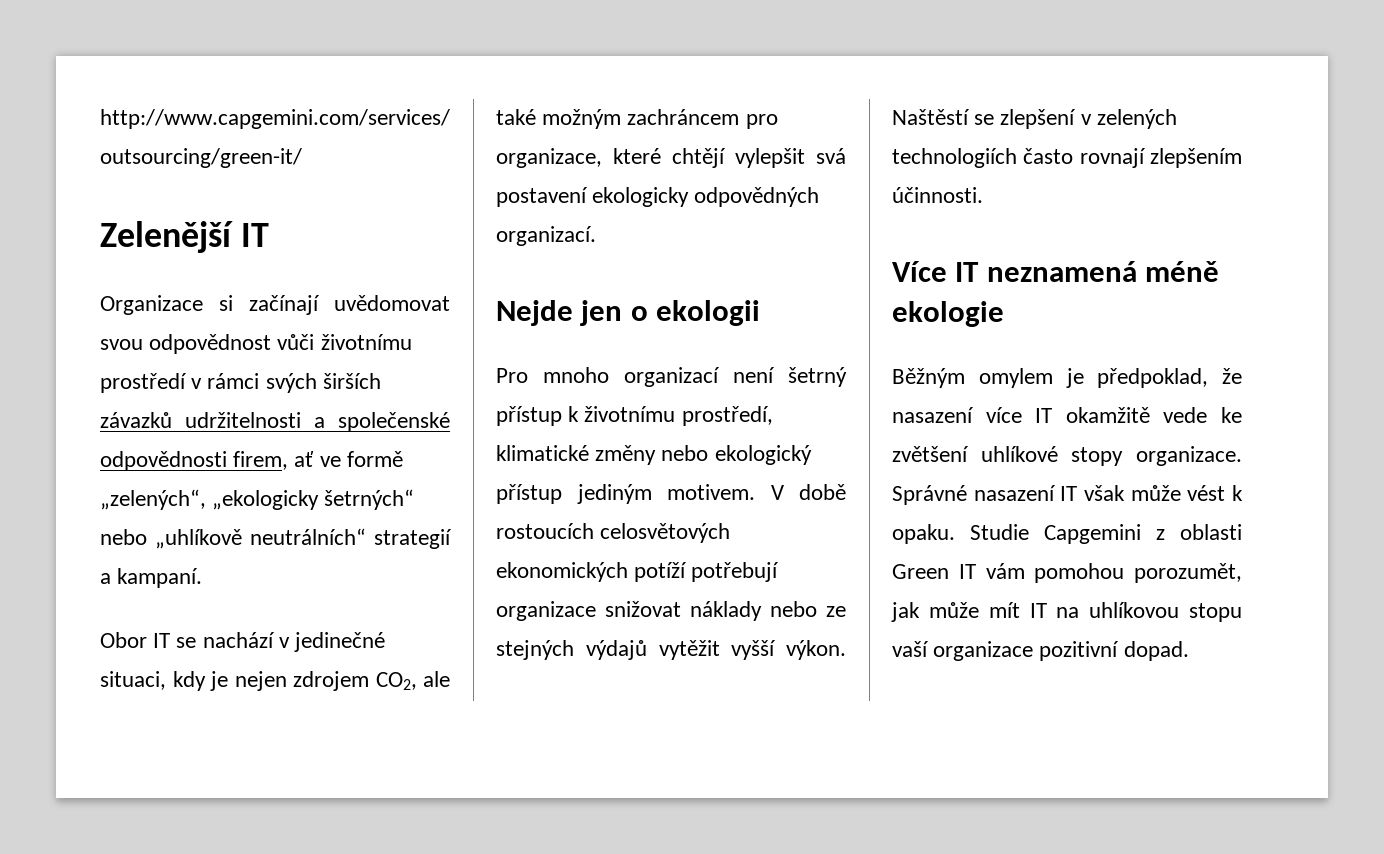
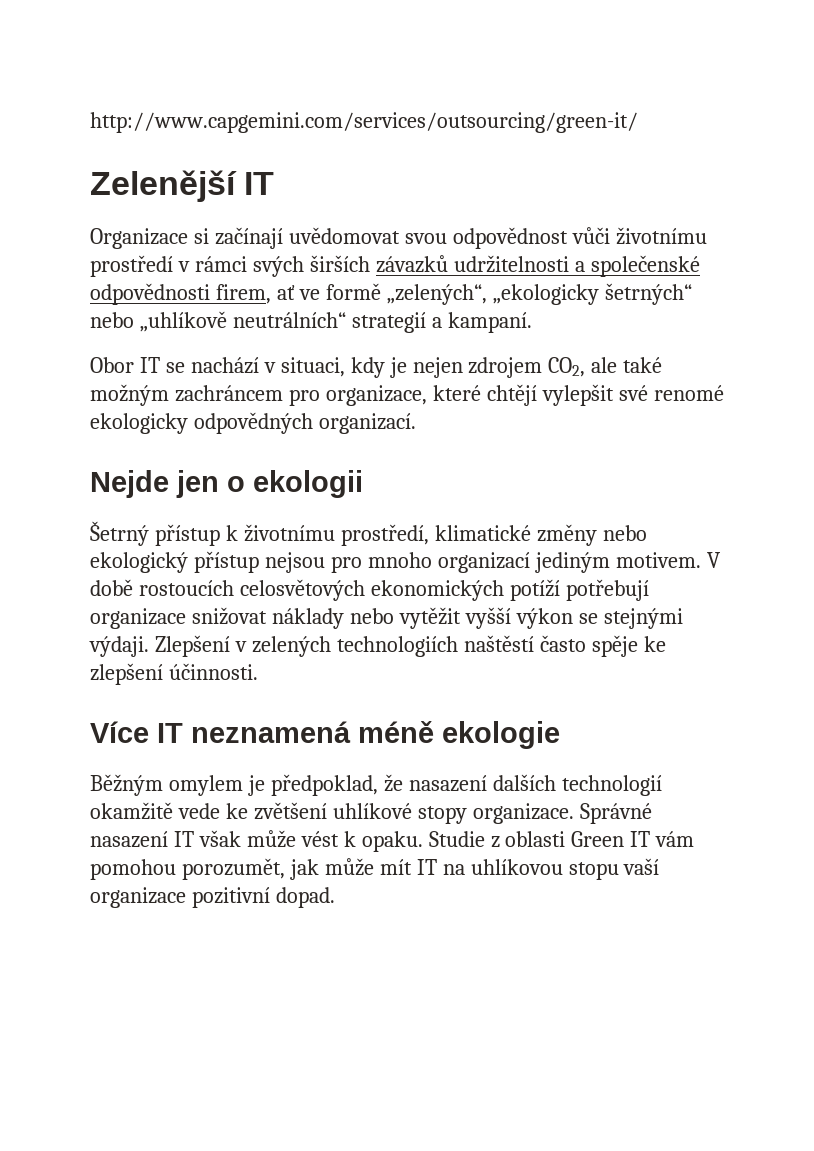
- Obor IT se nachází v jedinečné situaci, kdy je nejen zdrojem CO2, ale také možným zachráncem pro organizace, které chtějí vylepšit svá postavení ekologicky odpovědných organizací.
+ Obor IT se nachází v situaci, kdy je nejen zdrojem CO2, ale také možným zachráncem pro organizace, které chtějí vylepšit své renomé ekologicky odpovědných organizací.
- Pro mnoho organizací není šetrný přístup k životnímu prostředí, klimatické změny nebo ekologický přístup jediným motivem.
+ Šetrný přístup k životnímu prostředí, klimatické změny nebo ekologický přístup nejsou pro mnoho organizací jediným motivem.
- V době rostoucích celosvětových ekonomických potíží potřebují organizace snižovat náklady nebo ze stejných výdajů vytěžit vyšší výkon. Naštěstí se zlepšení v zelených technologiích často rovnají zlepšením účinnosti.
+ V době rostoucích celosvětových ekonomických potíží potřebují organizace snižovat náklady nebo vytěžit vyšší výkon se stejnými výdaji. Zlepšení v zelených technologiích naštěstí často spěje ke zlepšení účinnosti.
- Běžným omylem je předpoklad, že nasazení více IT okamžitě vede ke zvětšení uhlíkové stopy organizace.
+ Běžným omylem je předpoklad, že nasazení dalších technologií okamžitě vede ke zvětšení uhlíkové stopy organizace.
- Studie Capgemini z oblasti Green IT vám pomohou porozumět, jak může mít IT na uhlíkovou stopu vaší organizace pozitivní dopad.
+ Studie z oblasti Green IT vám pomohou porozumět, jak může mít IT na uhlíkovou stopu vaší organizace pozitivní dopad.

